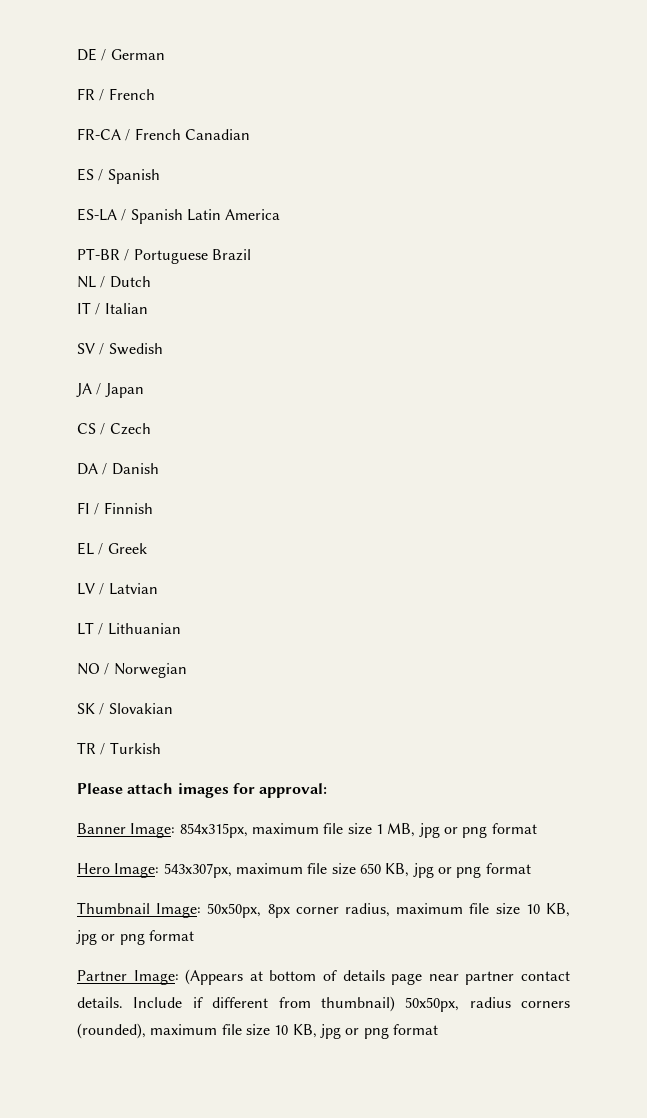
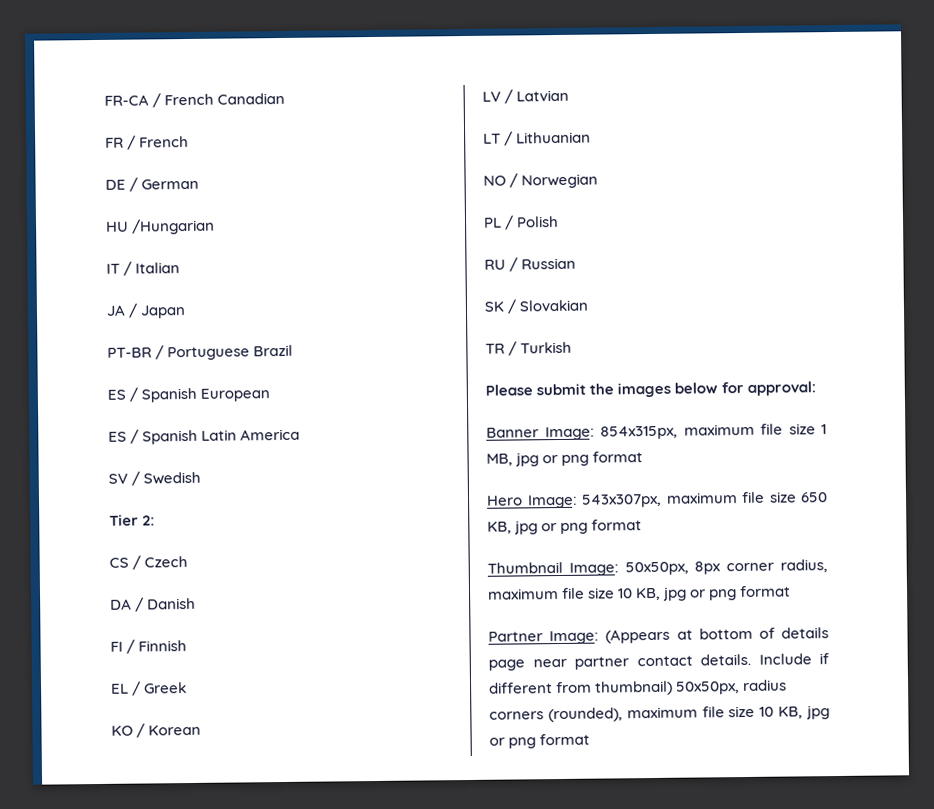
- DE / German
+ FR-CA / French Canadian
- FR-CA / French Canadian
- ES / Spanish
- ES-LA / Spanish Latin America
+ DE / German
+ HU /Hungarian
+ IT / Italian
+ JA / Japan
  PT-BR / Portuguese Brazil
- NL / Dutch
- IT / Italian
+ ES / Spanish European
+ ES / Spanish Latin America
- JA / Japan
+ Tier 2:
+ KO / Korean
+ PL / Polish
+ RU / Russian
- Please attach images for approval:
+ Please submit the images below for approval:

